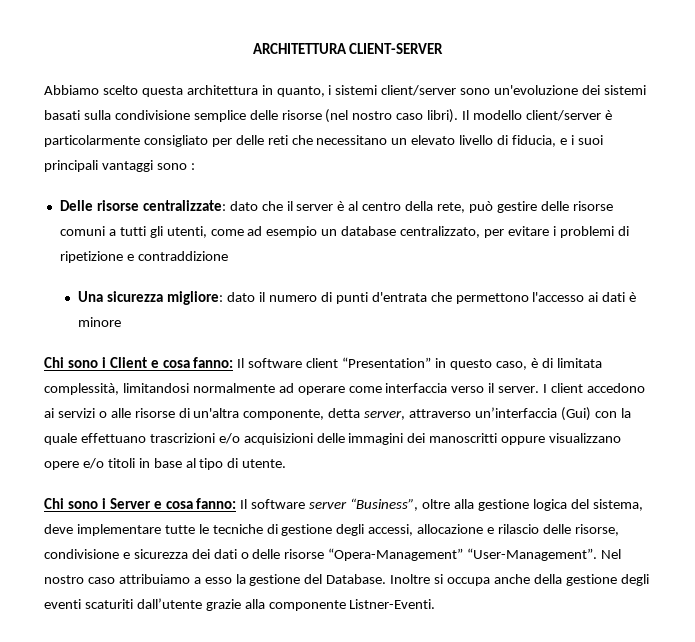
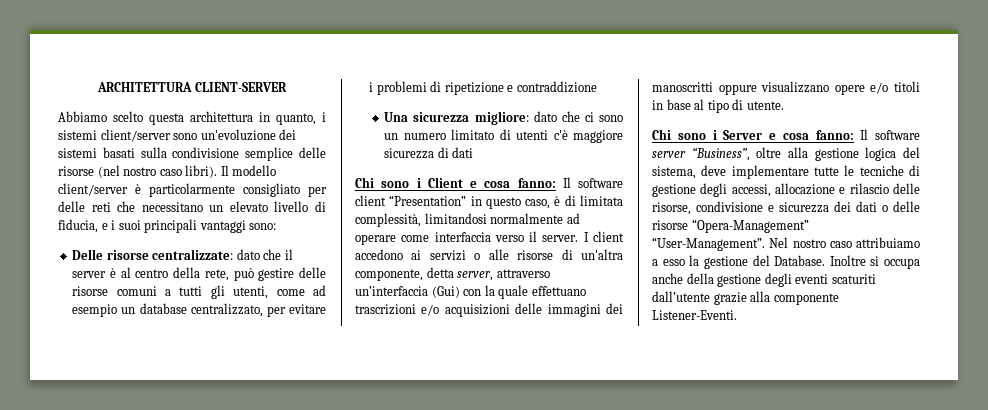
- Il modello client/server è particolarmente consigliato per delle reti che necessitano un elevato livello di fiducia, e i suoi principali vantaggi sono :
+ Il modello client/server è particolarmente consigliato per delle reti che necessitano un elevato livello di fiducia, e i suoi principali vantaggi sono:
- Una sicurezza migliore: dato il numero di punti d'entrata che permettono l'accesso ai dati è minore
+ Una sicurezza migliore: dato che ci sono un numero limitato di utenti c'è maggiore sicurezza di dati
- Inoltre si occupa anche della gestione degli eventi scaturiti dall’utente grazie alla componente Listner-Eventi.
+ Inoltre si occupa anche della gestione degli eventi scaturiti dall’utente grazie alla componente Listener-Eventi.

